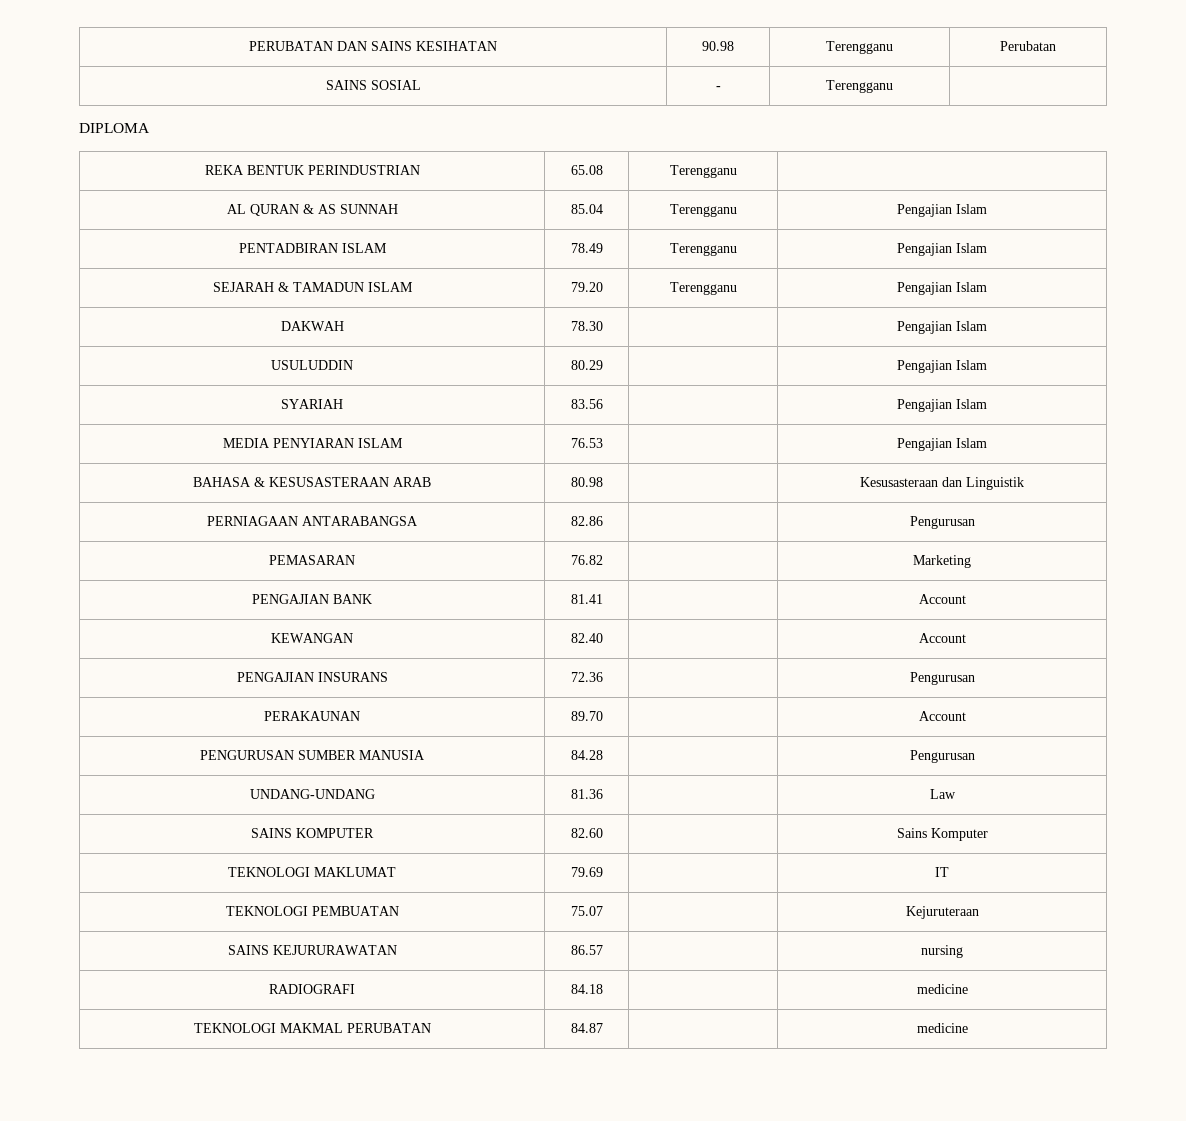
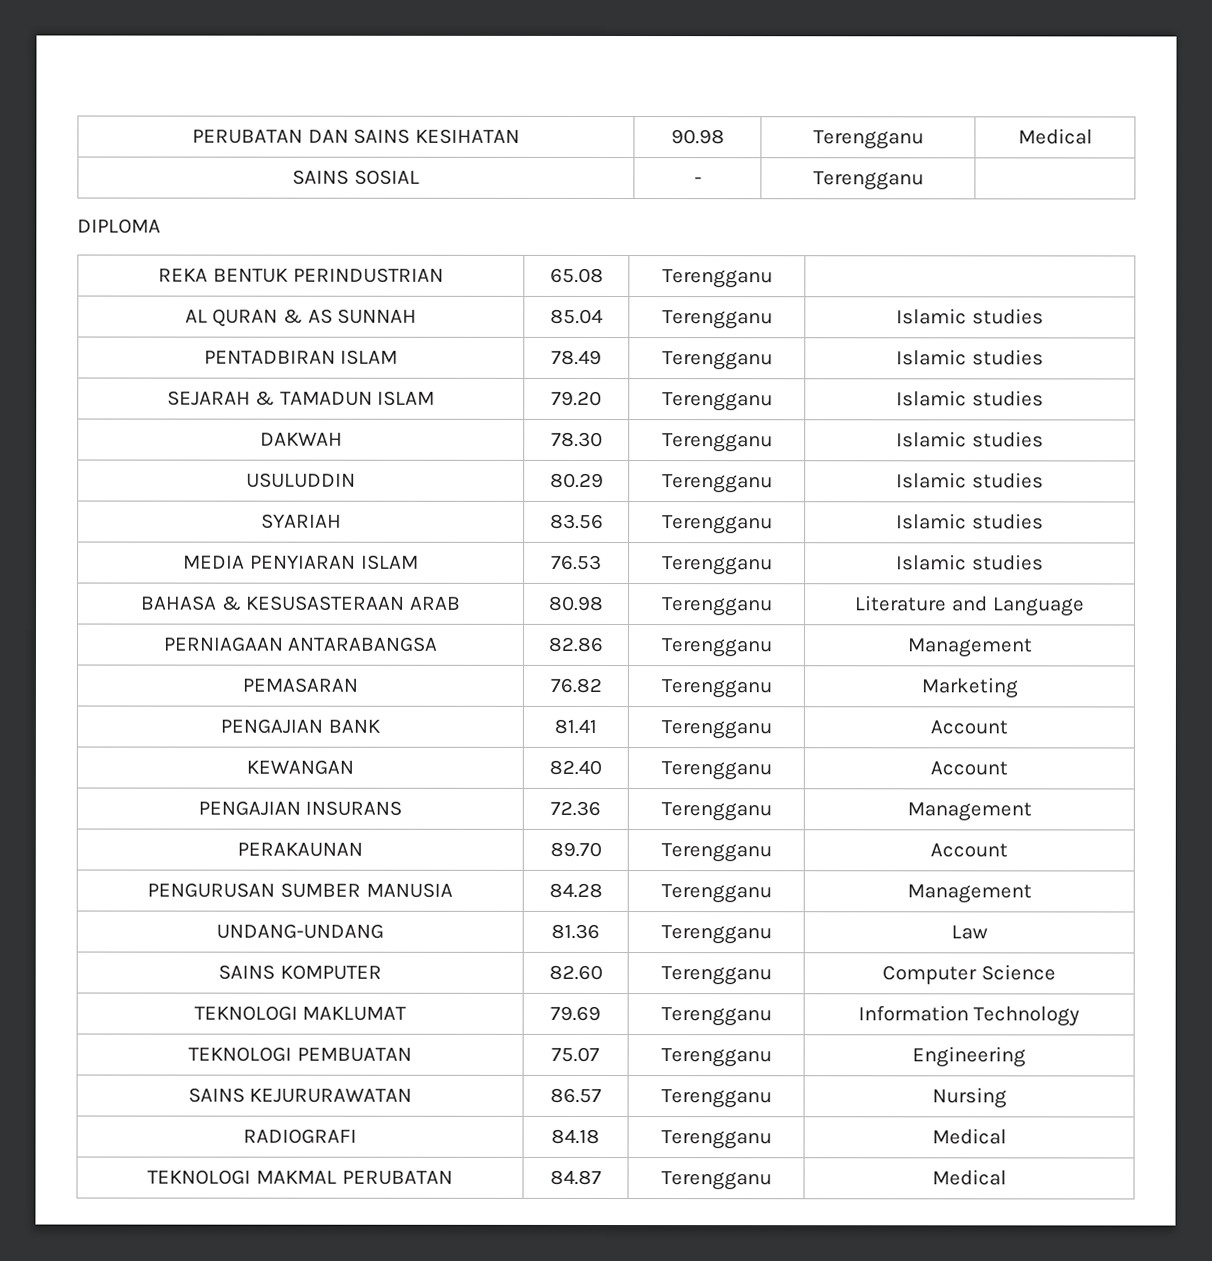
- PERUBATAN DAN SAINS KESIHATAN | 90.98 | Terengganu | Perubatan
+ PERUBATAN DAN SAINS KESIHATAN | 90.98 | Terengganu | Medical
- AL QURAN & AS SUNNAH | 85.04 | Terengganu | Pengajian Islam
+ AL QURAN & AS SUNNAH | 85.04 | Terengganu | Islamic studies
- PENTADBIRAN ISLAM | 78.49 | Terengganu | Pengajian Islam
+ PENTADBIRAN ISLAM | 78.49 | Terengganu | Islamic studies
- SEJARAH & TAMADUN ISLAM | 79.20 | Terengganu | Pengajian Islam
+ SEJARAH & TAMADUN ISLAM | 79.20 | Terengganu | Islamic studies
- DAKWAH | 78.30 | | Pengajian Islam
+ DAKWAH | 78.30 | Terengganu | Islamic studies
- USULUDDIN | 80.29 | | Pengajian Islam
+ USULUDDIN | 80.29 | Terengganu | Islamic studies
- SYARIAH | 83.56 | | Pengajian Islam
+ SYARIAH | 83.56 | Terengganu | Islamic studies
- MEDIA PENYIARAN ISLAM | 76.53 | | Pengajian Islam
+ MEDIA PENYIARAN ISLAM | 76.53 | Terengganu | Islamic studies
- BAHASA & KESUSASTERAAN ARAB | 80.98 | | Kesusasteraan dan Linguistik
+ BAHASA & KESUSASTERAAN ARAB | 80.98 | Terengganu | Literature and Language
- PERNIAGAAN ANTARABANGSA | 82.86 | | Pengurusan
+ PERNIAGAAN ANTARABANGSA | 82.86 | Terengganu | Management
- PEMASARAN | 76.82 | | Marketing
+ PEMASARAN | 76.82 | Terengganu | Marketing
- PENGAJIAN BANK | 81.41 | | Account
+ PENGAJIAN BANK | 81.41 | Terengganu | Account
- KEWANGAN | 82.40 | | Account
+ KEWANGAN | 82.40 | Terengganu | Account
- PENGAJIAN INSURANS | 72.36 | | Pengurusan
+ PENGAJIAN INSURANS | 72.36 | Terengganu | Management
- PERAKAUNAN | 89.70 | | Account
+ PERAKAUNAN | 89.70 | Terengganu | Account
- PENGURUSAN SUMBER MANUSIA | 84.28 | | Pengurusan
+ PENGURUSAN SUMBER MANUSIA | 84.28 | Terengganu | Management
- UNDANG-UNDANG | 81.36 | | Law
+ UNDANG-UNDANG | 81.36 | Terengganu | Law
- SAINS KOMPUTER | 82.60 | | Sains Komputer
+ SAINS KOMPUTER | 82.60 | Terengganu | Computer Science
- TEKNOLOGI MAKLUMAT | 79.69 | | IT
+ TEKNOLOGI MAKLUMAT | 79.69 | Terengganu | Information Technology
- TEKNOLOGI PEMBUATAN | 75.07 | | Kejuruteraan
+ TEKNOLOGI PEMBUATAN | 75.07 | Terengganu | Engineering
- SAINS KEJURURAWATAN | 86.57 | | nursing
+ SAINS KEJURURAWATAN | 86.57 | Terengganu | Nursing
- RADIOGRAFI | 84.18 | | medicine
+ RADIOGRAFI | 84.18 | Terengganu | Medical
- TEKNOLOGI MAKMAL PERUBATAN | 84.87 | | medicine
+ TEKNOLOGI MAKMAL PERUBATAN | 84.87 | Terengganu | Medical

